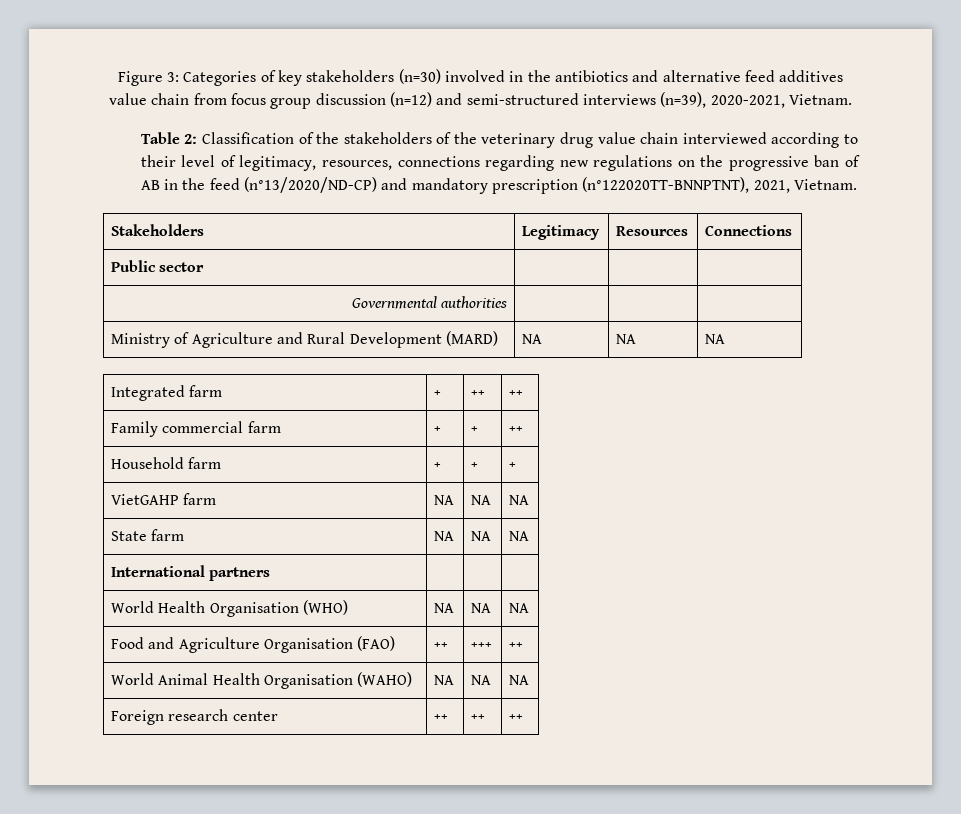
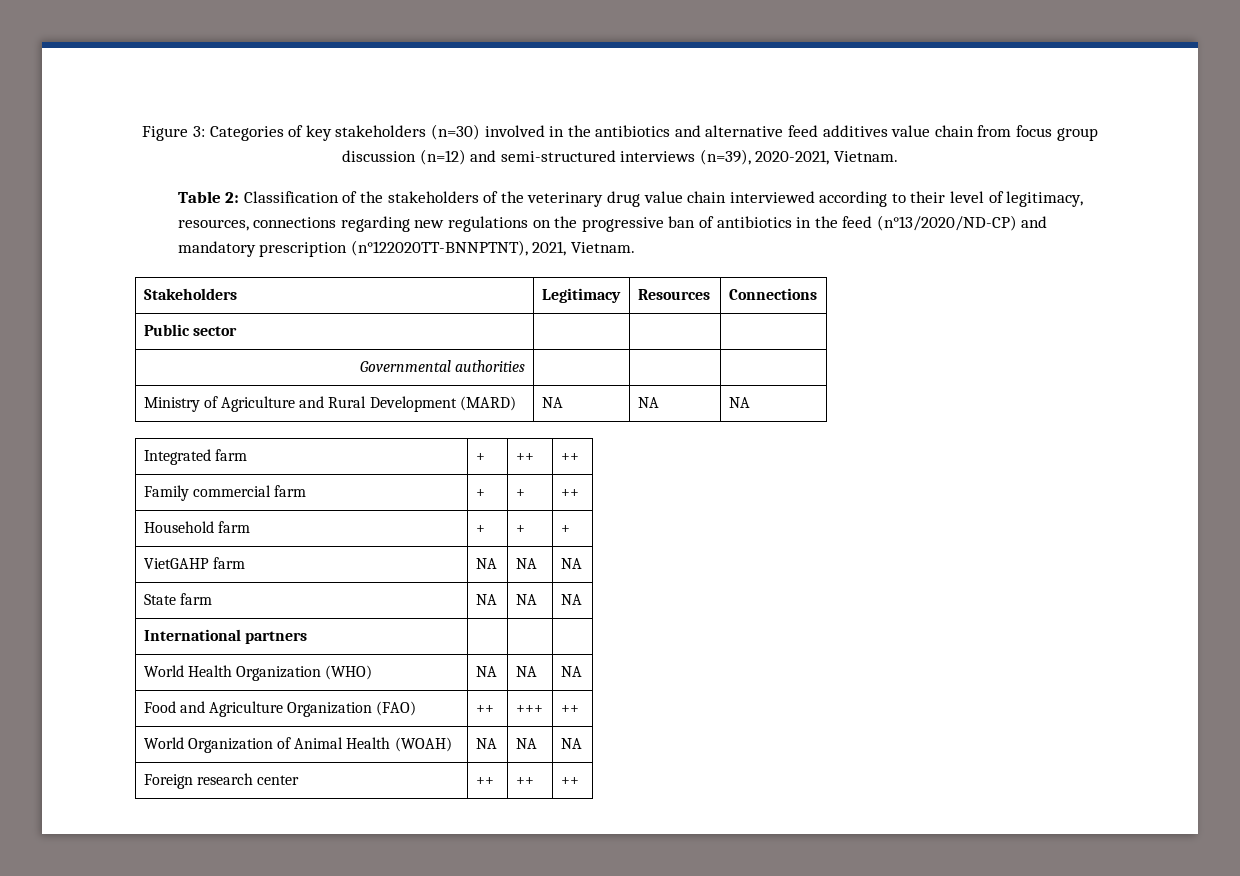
- Table 2: Classification of the stakeholders of the veterinary drug value chain interviewed according to their level of legitimacy, resources, connections regarding new regulations on the progressive ban of AB in the feed (n°13/2020/ND-CP) and mandatory prescription (n°122020TT-BNNPTNT), 2021, Vietnam.
+ Table 2: Classification of the stakeholders of the veterinary drug value chain interviewed according to their level of legitimacy, resources, connections regarding new regulations on the progressive ban of antibiotics in the feed (n°13/2020/ND-CP) and mandatory prescription (n°122020TT-BNNPTNT), 2021, Vietnam.
- World Health Organisation (WHO) | NA | NA | NA
+ World Health Organization (WHO) | NA | NA | NA
- Food and Agriculture Organisation (FAO) | ++ | +++ | ++
+ Food and Agriculture Organization (FAO) | ++ | +++ | ++
- World Animal Health Organisation (WAHO) | NA | NA | NA
+ World Organization of Animal Health (WOAH) | NA | NA | NA

